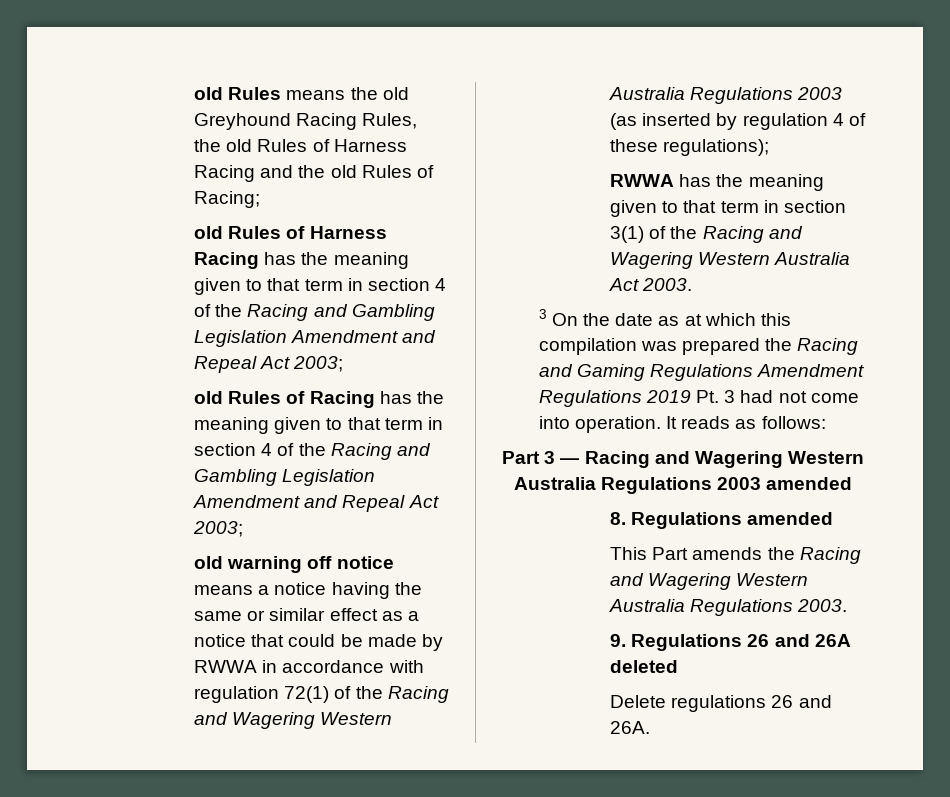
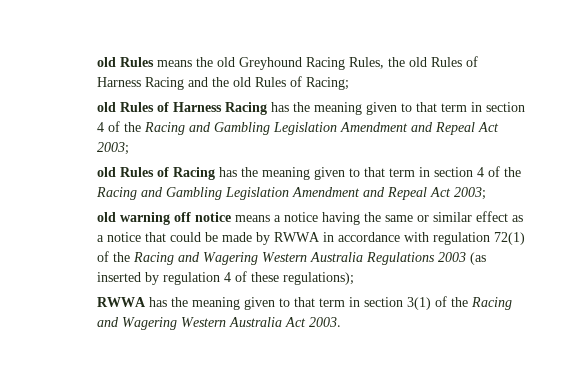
- 3 On the date as at which this compilation was prepared the Racing and Gaming Regulations Amendment Regulations 2019 Pt. 3 had not come into operation. It reads as follows:
- Part 3 — Racing and Wagering Western Australia Regulations 2003 amended
- 8. Regulations amended
- This Part amends the Racing and Wagering Western Australia Regulations 2003.
- 9. Regulations 26 and 26A deleted
- Delete regulations 26 and 26A.

